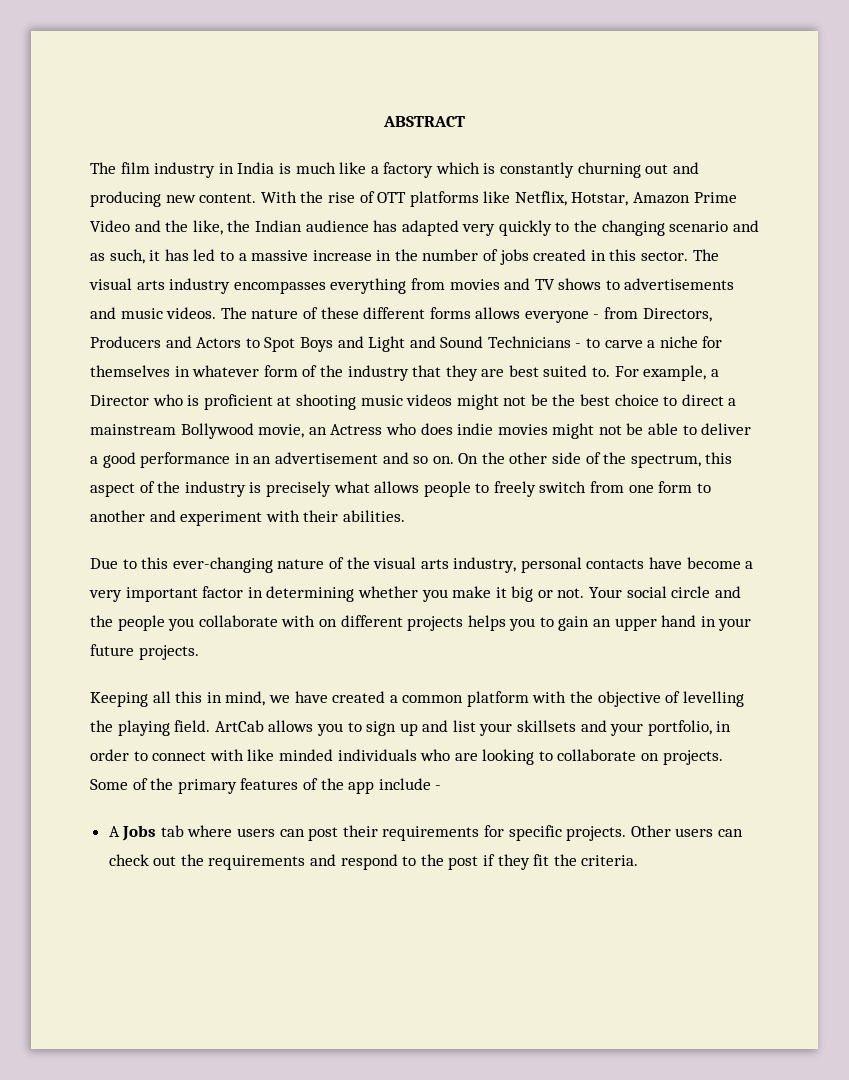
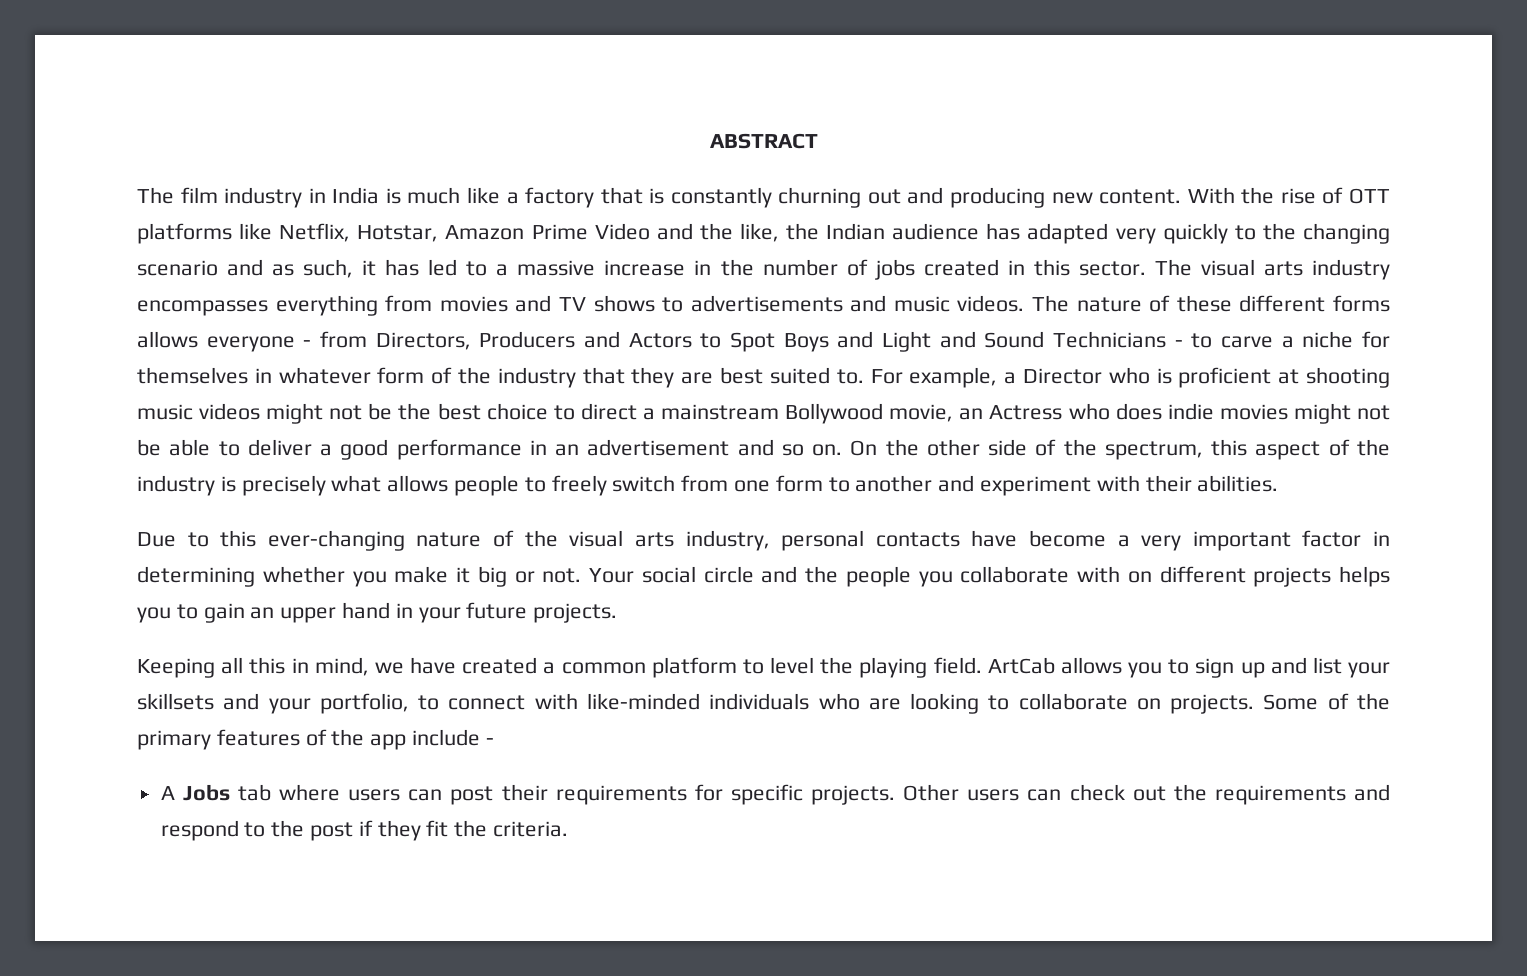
- The film industry in India is much like a factory which is constantly churning out and producing new content.
+ The film industry in India is much like a factory that is constantly churning out and producing new content.
- Keeping all this in mind, we have created a common platform with the objective of levelling the playing field.
+ Keeping all this in mind, we have created a common platform to level the playing field.
- ArtCab allows you to sign up and list your skillsets and your portfolio, in order to connect with like minded individuals who are looking to collaborate on projects.
+ ArtCab allows you to sign up and list your skillsets and your portfolio, to connect with like-minded individuals who are looking to collaborate on projects.

